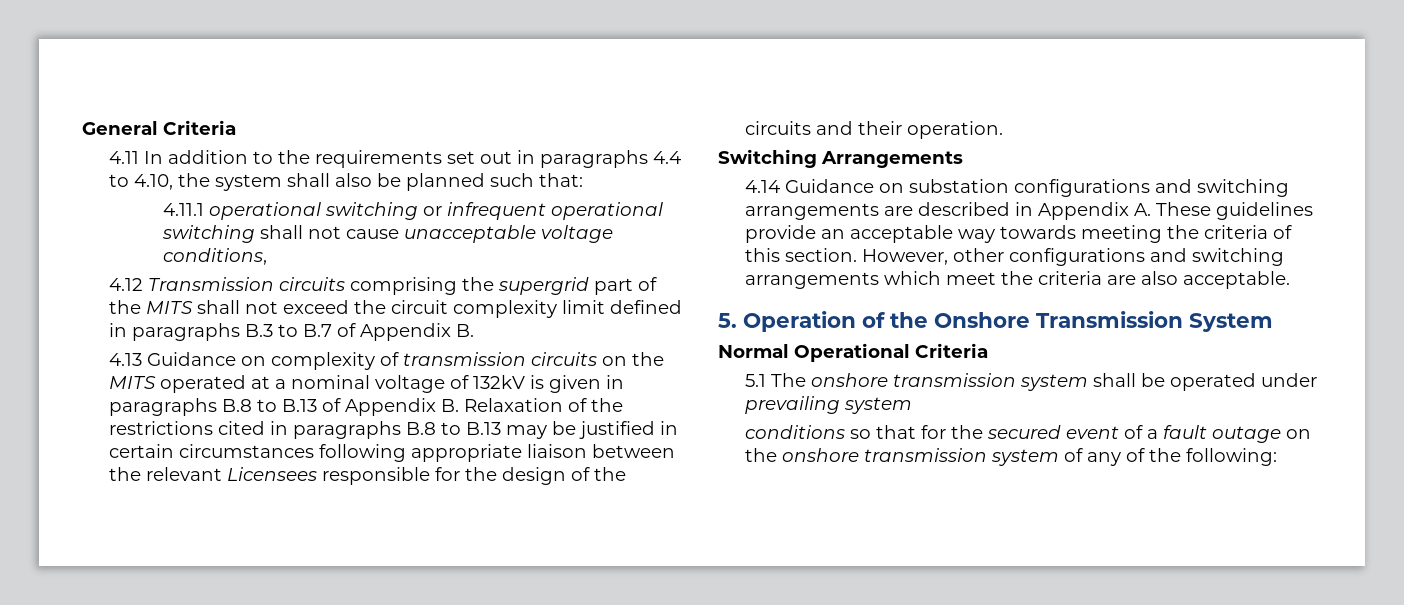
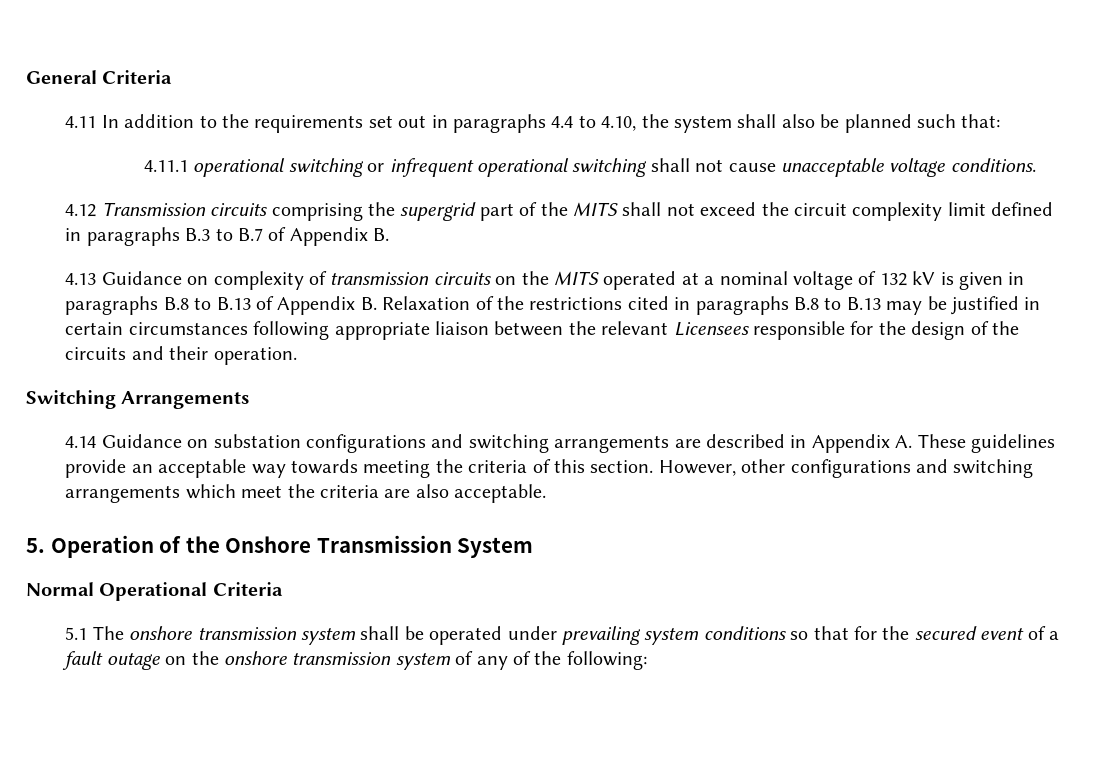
- 4.11.1 operational switching or infrequent operational switching shall not cause unacceptable voltage conditions,
+ 4.11.1 operational switching or infrequent operational switching shall not cause unacceptable voltage conditions.
- 4.13 Guidance on complexity of transmission circuits on the MITS operated at a nominal voltage of 132kV is given in paragraphs B.8 to B.13 of Appendix B. Relaxation of the restrictions cited in paragraphs B.8 to B.13 may be justified in certain circumstances following appropriate liaison between the relevant Licensees responsible for the design of the circuits and their operation.
+ 4.13 Guidance on complexity of transmission circuits on the MITS operated at a nominal voltage of 132 kV is given in paragraphs B.8 to B.13 of Appendix B. Relaxation of the restrictions cited in paragraphs B.8 to B.13 may be justified in certain circumstances following appropriate liaison between the relevant Licensees responsible for the design of the circuits and their operation.
- 5.1 The onshore transmission system shall be operated under prevailing system
- conditions so that for the secured event of a fault outage on the onshore transmission system of any of the following:
+ 5.1 The onshore transmission system shall be operated under prevailing system conditions so that for the secured event of a fault outage on the onshore transmission system of any of the following:

